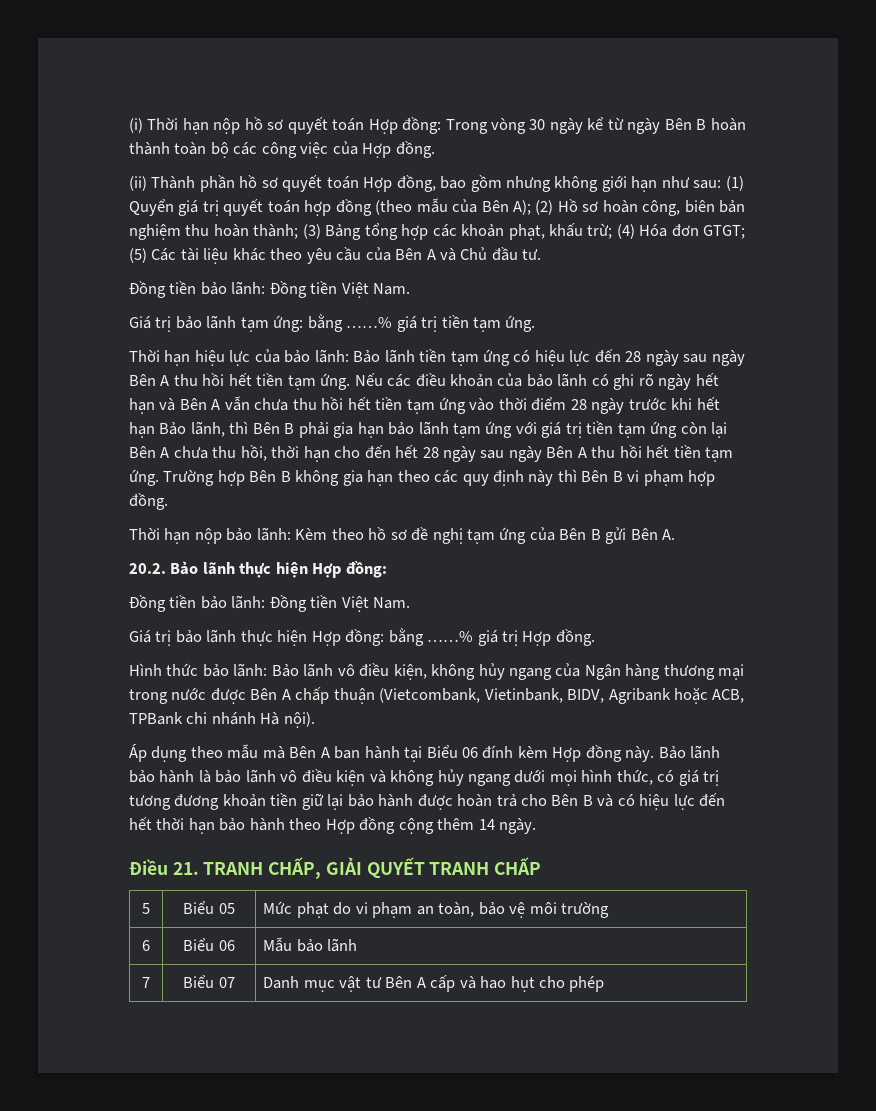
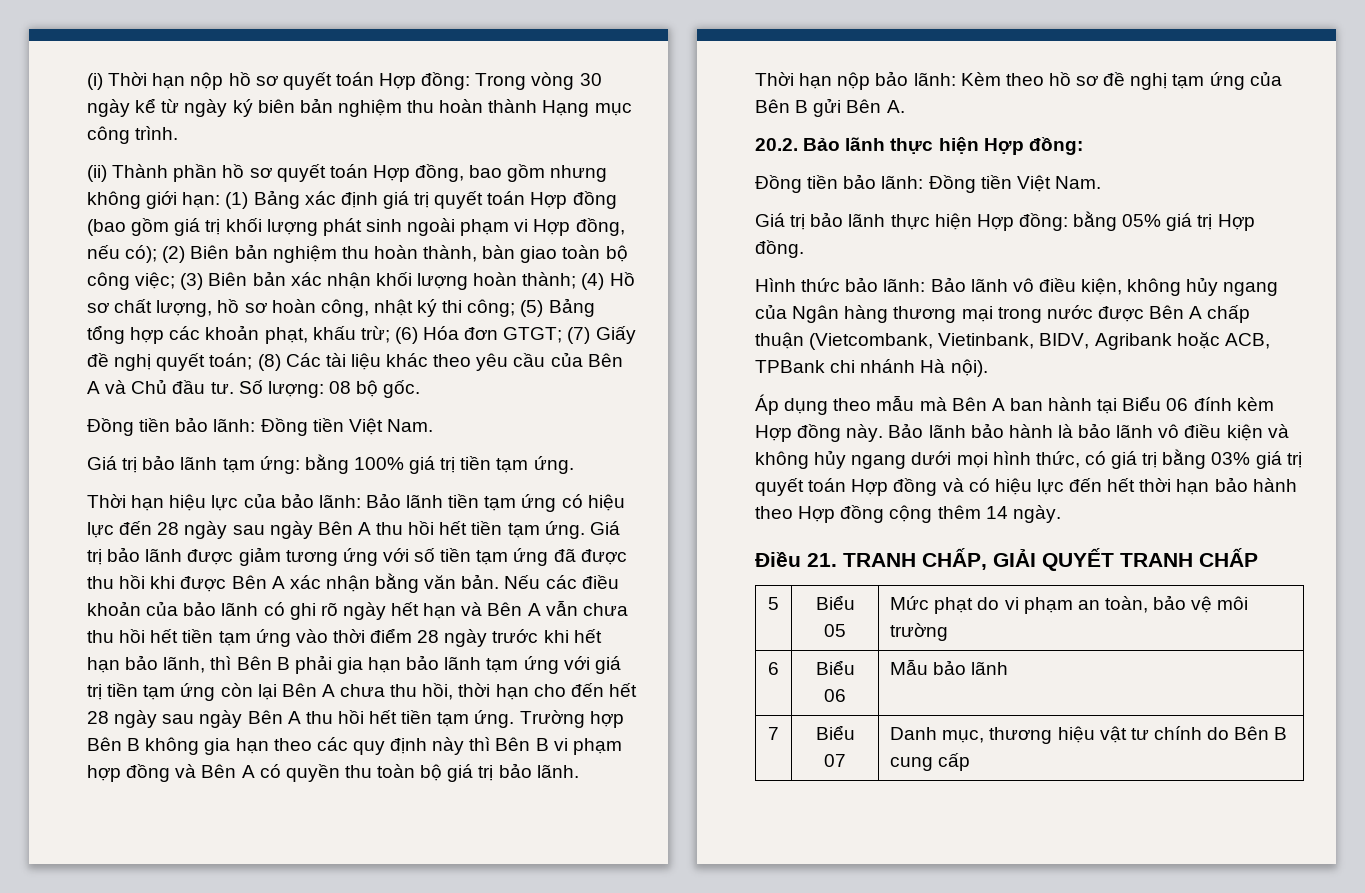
- (i) Thời hạn nộp hồ sơ quyết toán Hợp đồng: Trong vòng 30 ngày kể từ ngày Bên B hoàn thành toàn bộ các công việc của Hợp đồng.
+ (i) Thời hạn nộp hồ sơ quyết toán Hợp đồng: Trong vòng 30 ngày kể từ ngày ký biên bản nghiệm thu hoàn thành Hạng mục công trình.
- (ii) Thành phần hồ sơ quyết toán Hợp đồng, bao gồm nhưng không giới hạn như sau: (1) Quyển giá trị quyết toán hợp đồng (theo mẫu của Bên A); (2) Hồ sơ hoàn công, biên bản nghiệm thu hoàn thành; (3) Bảng tổng hợp các khoản phạt, khấu trừ; (4) Hóa đơn GTGT; (5) Các tài liệu khác theo yêu cầu của Bên A và Chủ đầu tư.
+ (ii) Thành phần hồ sơ quyết toán Hợp đồng, bao gồm nhưng không giới hạn: (1) Bảng xác định giá trị quyết toán Hợp đồng (bao gồm giá trị khối lượng phát sinh ngoài phạm vi Hợp đồng, nếu có); (2) Biên bản nghiệm thu hoàn thành, bàn giao toàn bộ công việc; (3) Biên bản xác nhận khối lượng hoàn thành; (4) Hồ sơ chất lượng, hồ sơ hoàn công, nhật ký thi công; (5) Bảng tổng hợp các khoản phạt, khấu trừ; (6) Hóa đơn GTGT; (7) Giấy đề nghị quyết toán; (8) Các tài liệu khác theo yêu cầu của Bên A và Chủ đầu tư. Số lượng: 08 bộ gốc.
- Giá trị bảo lãnh tạm ứng: bằng ……% giá trị tiền tạm ứng.
+ Giá trị bảo lãnh tạm ứng: bằng 100% giá trị tiền tạm ứng.
+ Giá trị bảo lãnh được giảm tương ứng với số tiền tạm ứng đã được thu hồi khi được Bên A xác nhận bằng văn bản.
- Nếu các điều khoản của bảo lãnh có ghi rõ ngày hết hạn và Bên A vẫn chưa thu hồi hết tiền tạm ứng vào thời điểm 28 ngày trước khi hết hạn Bảo lãnh, thì Bên B phải gia hạn bảo lãnh tạm ứng với giá trị tiền tạm ứng còn lại Bên A chưa thu hồi, thời hạn cho đến hết 28 ngày sau ngày Bên A thu hồi hết tiền tạm ứng.
+ Nếu các điều khoản của bảo lãnh có ghi rõ ngày hết hạn và Bên A vẫn chưa thu hồi hết tiền tạm ứng vào thời điểm 28 ngày trước khi hết hạn bảo lãnh, thì Bên B phải gia hạn bảo lãnh tạm ứng với giá trị tiền tạm ứng còn lại Bên A chưa thu hồi, thời hạn cho đến hết 28 ngày sau ngày Bên A thu hồi hết tiền tạm ứng.
- Trường hợp Bên B không gia hạn theo các quy định này thì Bên B vi phạm hợp đồng.
+ Trường hợp Bên B không gia hạn theo các quy định này thì Bên B vi phạm hợp đồng và Bên A có quyền thu toàn bộ giá trị bảo lãnh.
- Giá trị bảo lãnh thực hiện Hợp đồng: bằng ……% giá trị Hợp đồng.
+ Giá trị bảo lãnh thực hiện Hợp đồng: bằng 05% giá trị Hợp đồng.
- Bảo lãnh bảo hành là bảo lãnh vô điều kiện và không hủy ngang dưới mọi hình thức, có giá trị tương đương khoản tiền giữ lại bảo hành được hoàn trả cho Bên B và có hiệu lực đến hết thời hạn bảo hành theo Hợp đồng cộng thêm 14 ngày.
+ Bảo lãnh bảo hành là bảo lãnh vô điều kiện và không hủy ngang dưới mọi hình thức, có giá trị bằng 03% giá trị quyết toán Hợp đồng và có hiệu lực đến hết thời hạn bảo hành theo Hợp đồng cộng thêm 14 ngày.
- 7 | Biểu 07 | Danh mục vật tư Bên A cấp và hao hụt cho phép
+ 7 | Biểu 07 | Danh mục, thương hiệu vật tư chính do Bên B cung cấp

